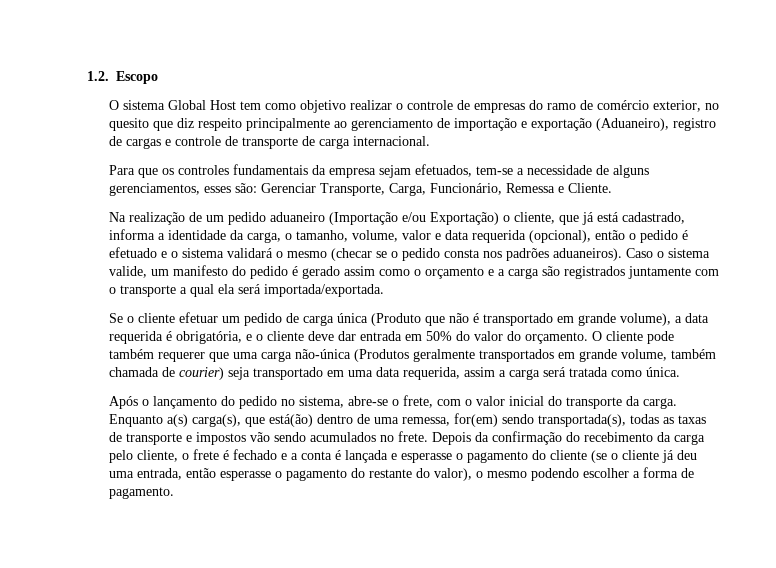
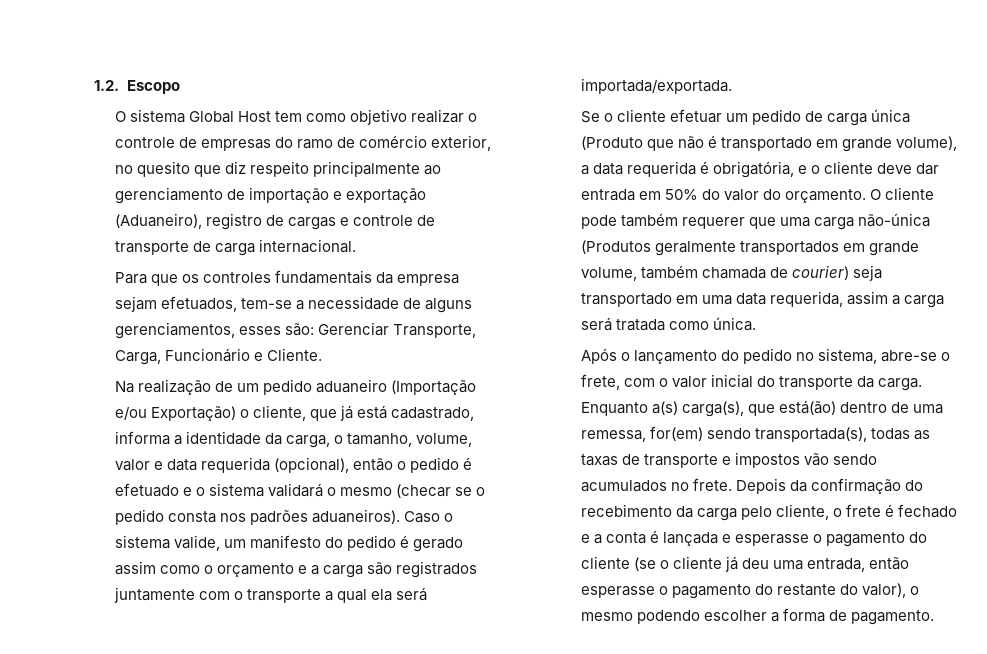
- Para que os controles fundamentais da empresa sejam efetuados, tem-se a necessidade de alguns gerenciamentos, esses são: Gerenciar Transporte, Carga, Funcionário, Remessa e Cliente.
+ Para que os controles fundamentais da empresa sejam efetuados, tem-se a necessidade de alguns gerenciamentos, esses são: Gerenciar Transporte, Carga, Funcionário e Cliente.

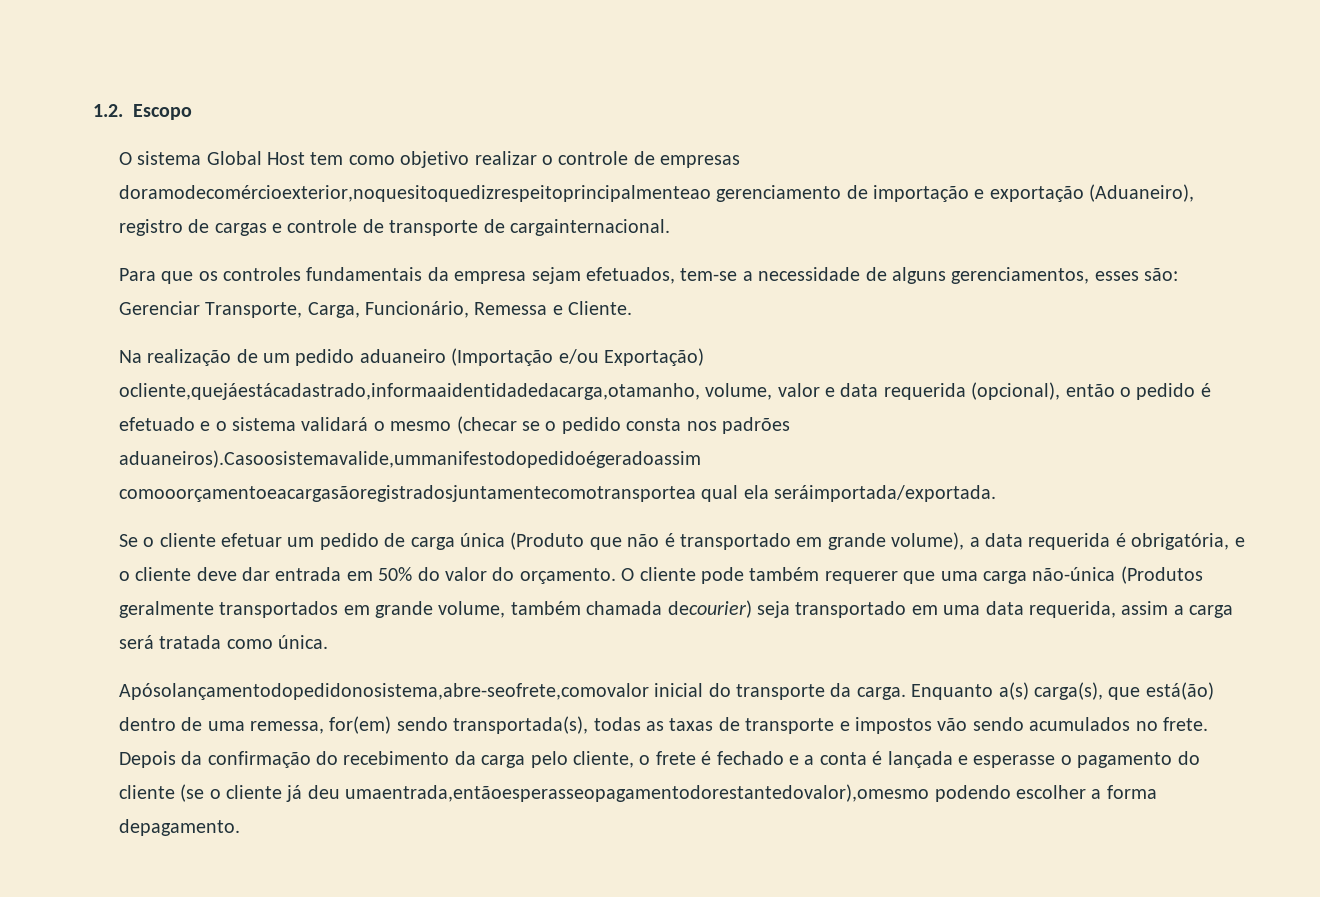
- O sistema Global Host tem como objetivo realizar o controle de empresas do ramo de comércio exterior, no quesito que diz respeito principalmente ao gerenciamento de importação e exportação (Aduaneiro), registro de cargas e controle de transporte de carga internacional.
+ O sistema Global Host tem como objetivo realizar o controle de empresas doramodecomércioexterior,noquesitoquedizrespeitoprincipalmenteao gerenciamento de importação e exportação (Aduaneiro), registro de cargas e controle de transporte de cargainternacional.
- Para que os controles fundamentais da empresa sejam efetuados, tem-se a necessidade de alguns gerenciamentos, esses são: Gerenciar Transporte, Carga, Funcionário e Cliente.
+ Para que os controles fundamentais da empresa sejam efetuados, tem-se a necessidade de alguns gerenciamentos, esses são: Gerenciar Transporte, Carga, Funcionário, Remessa e Cliente.
- Na realização de um pedido aduaneiro (Importação e/ou Exportação) o cliente, que já está cadastrado, informa a identidade da carga, o tamanho, volume, valor e data requerida (opcional), então o pedido é efetuado e o sistema validará o mesmo (checar se o pedido consta nos padrões aduaneiros). Caso o sistema valide, um manifesto do pedido é gerado assim como o orçamento e a carga são registrados juntamente com o transporte a qual ela será importada/exportada.
+ Na realização de um pedido aduaneiro (Importação e/ou Exportação) ocliente,quejáestácadastrado,informaaidentidadedacarga,otamanho, volume, valor e data requerida (opcional), então o pedido é efetuado e o sistema validará o mesmo (checar se o pedido consta nos padrões aduaneiros).Casoosistemavalide,ummanifestodopedidoégeradoassim comooorçamentoeacargasãoregistradosjuntamentecomotransportea qual ela seráimportada/exportada.
- O cliente pode também requerer que uma carga não-única (Produtos geralmente transportados em grande volume, também chamada de courier) seja transportado em uma data requerida, assim a carga será tratada como única.
+ O cliente pode também requerer que uma carga não-única (Produtos geralmente transportados em grande volume, também chamada decourier) seja transportado em uma data requerida, assim a carga será tratada como única.
- Após o lançamento do pedido no sistema, abre-se o frete, com o valor inicial do transporte da carga.
+ Apósolançamentodopedidonosistema,abre-seofrete,comovalor inicial do transporte da carga.
- Depois da confirmação do recebimento da carga pelo cliente, o frete é fechado e a conta é lançada e esperasse o pagamento do cliente (se o cliente já deu uma entrada, então esperasse o pagamento do restante do valor), o mesmo podendo escolher a forma de pagamento.
+ Depois da confirmação do recebimento da carga pelo cliente, o frete é fechado e a conta é lançada e esperasse o pagamento do cliente (se o cliente já deu umaentrada,entãoesperasseopagamentodorestantedovalor),omesmo podendo escolher a forma depagamento.

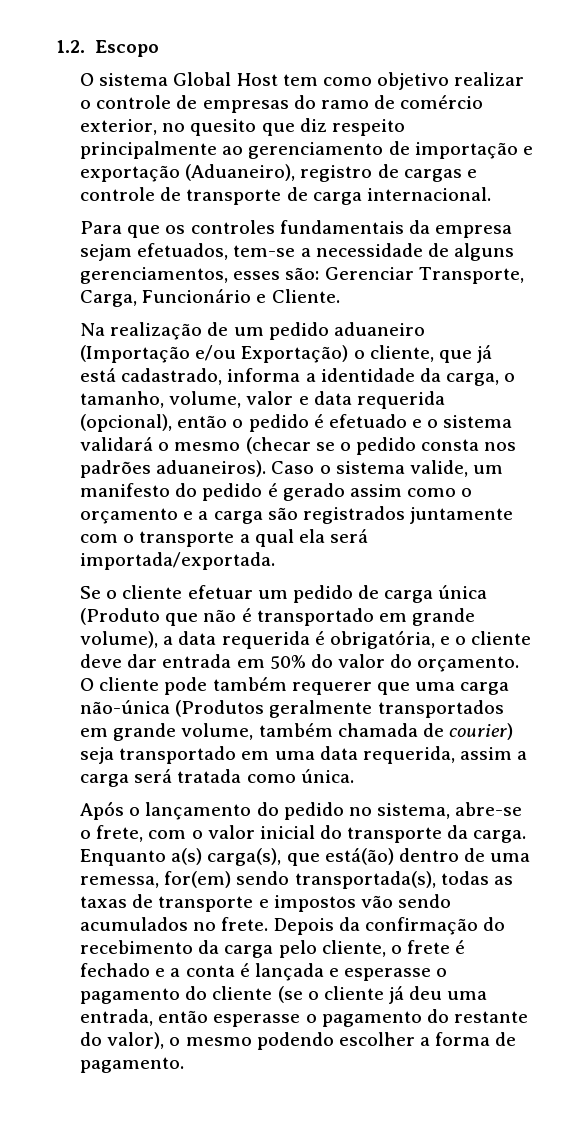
- O sistema Global Host tem como objetivo realizar o controle de empresas doramodecomércioexterior,noquesitoquedizrespeitoprincipalmenteao gerenciamento de importação e exportação (Aduaneiro), registro de cargas e controle de transporte de cargainternacional.
+ O sistema Global Host tem como objetivo realizar o controle de empresas do ramo de comércio exterior, no quesito que diz respeito principalmente ao gerenciamento de importação e exportação (Aduaneiro), registro de cargas e controle de transporte de carga internacional.
- Para que os controles fundamentais da empresa sejam efetuados, tem-se a necessidade de alguns gerenciamentos, esses são: Gerenciar Transporte, Carga, Funcionário, Remessa e Cliente.
+ Para que os controles fundamentais da empresa sejam efetuados, tem-se a necessidade de alguns gerenciamentos, esses são: Gerenciar Transporte, Carga, Funcionário e Cliente.
- Na realização de um pedido aduaneiro (Importação e/ou Exportação) ocliente,quejáestácadastrado,informaaidentidadedacarga,otamanho, volume, valor e data requerida (opcional), então o pedido é efetuado e o sistema validará o mesmo (checar se o pedido consta nos padrões aduaneiros).Casoosistemavalide,ummanifestodopedidoégeradoassim comooorçamentoeacargasãoregistradosjuntamentecomotransportea qual ela seráimportada/exportada.
+ Na realização de um pedido aduaneiro (Importação e/ou Exportação) o cliente, que já está cadastrado, informa a identidade da carga, o tamanho, volume, valor e data requerida (opcional), então o pedido é efetuado e o sistema validará o mesmo (checar se o pedido consta nos padrões aduaneiros). Caso o sistema valide, um manifesto do pedido é gerado assim como o orçamento e a carga são registrados juntamente com o transporte a qual ela será importada/exportada.
- O cliente pode também requerer que uma carga não-única (Produtos geralmente transportados em grande volume, também chamada decourier) seja transportado em uma data requerida, assim a carga será tratada como única.
+ O cliente pode também requerer que uma carga não-única (Produtos geralmente transportados em grande volume, também chamada de courier) seja transportado em uma data requerida, assim a carga será tratada como única.
- Apósolançamentodopedidonosistema,abre-seofrete,comovalor inicial do transporte da carga.
+ Após o lançamento do pedido no sistema, abre-se o frete, com o valor inicial do transporte da carga.
- Depois da confirmação do recebimento da carga pelo cliente, o frete é fechado e a conta é lançada e esperasse o pagamento do cliente (se o cliente já deu umaentrada,entãoesperasseopagamentodorestantedovalor),omesmo podendo escolher a forma depagamento.
+ Depois da confirmação do recebimento da carga pelo cliente, o frete é fechado e a conta é lançada e esperasse o pagamento do cliente (se o cliente já deu uma entrada, então esperasse o pagamento do restante do valor), o mesmo podendo escolher a forma de pagamento.

